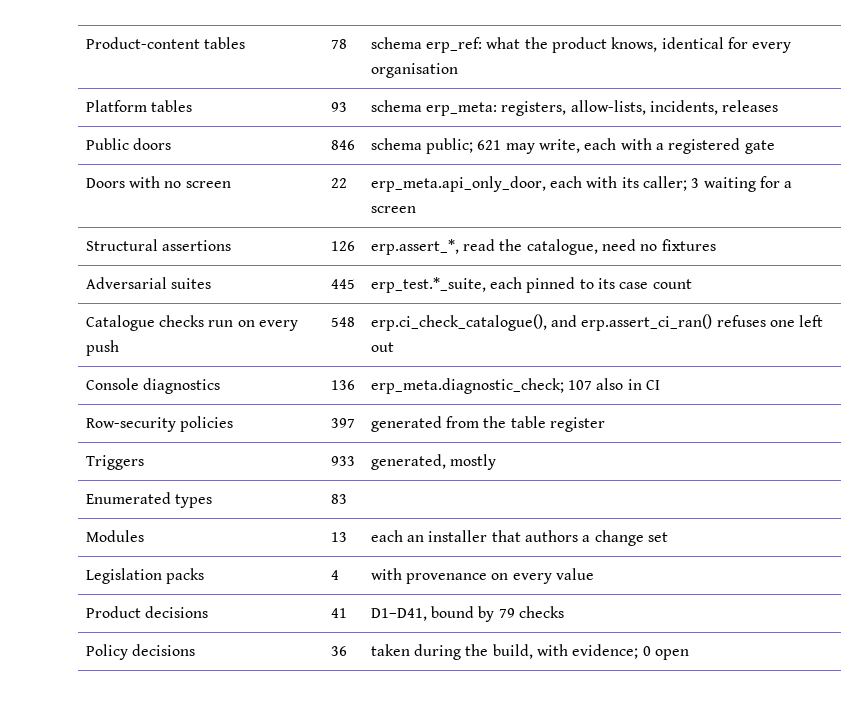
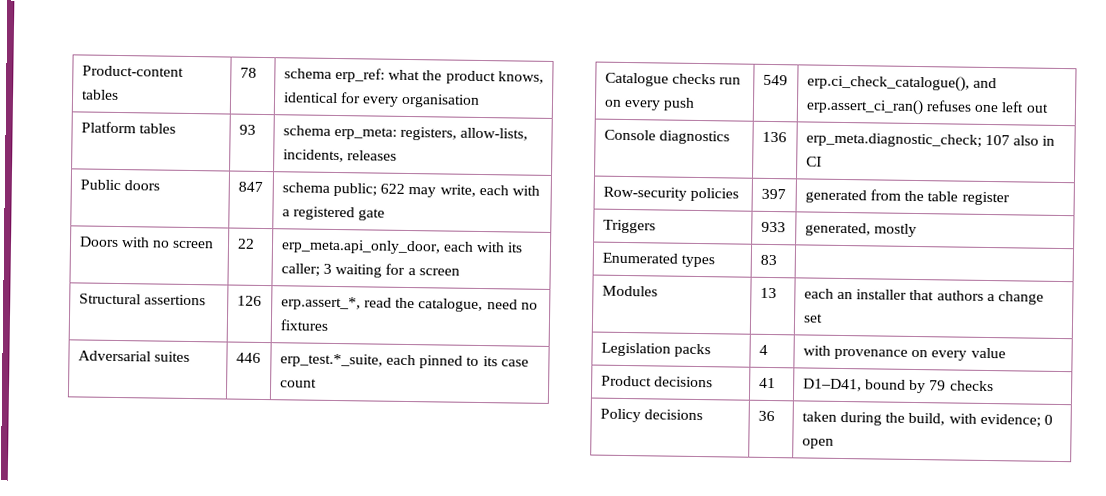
- Public doors | 846 | schema public; 621 may write, each with a registered gate
+ Public doors | 847 | schema public; 622 may write, each with a registered gate
- Adversarial suites | 445 | erp_test.*_suite, each pinned to its case count
+ Adversarial suites | 446 | erp_test.*_suite, each pinned to its case count
- Catalogue checks run on every push | 548 | erp.ci_check_catalogue(), and erp.assert_ci_ran() refuses one left out
+ Catalogue checks run on every push | 549 | erp.ci_check_catalogue(), and erp.assert_ci_ran() refuses one left out

